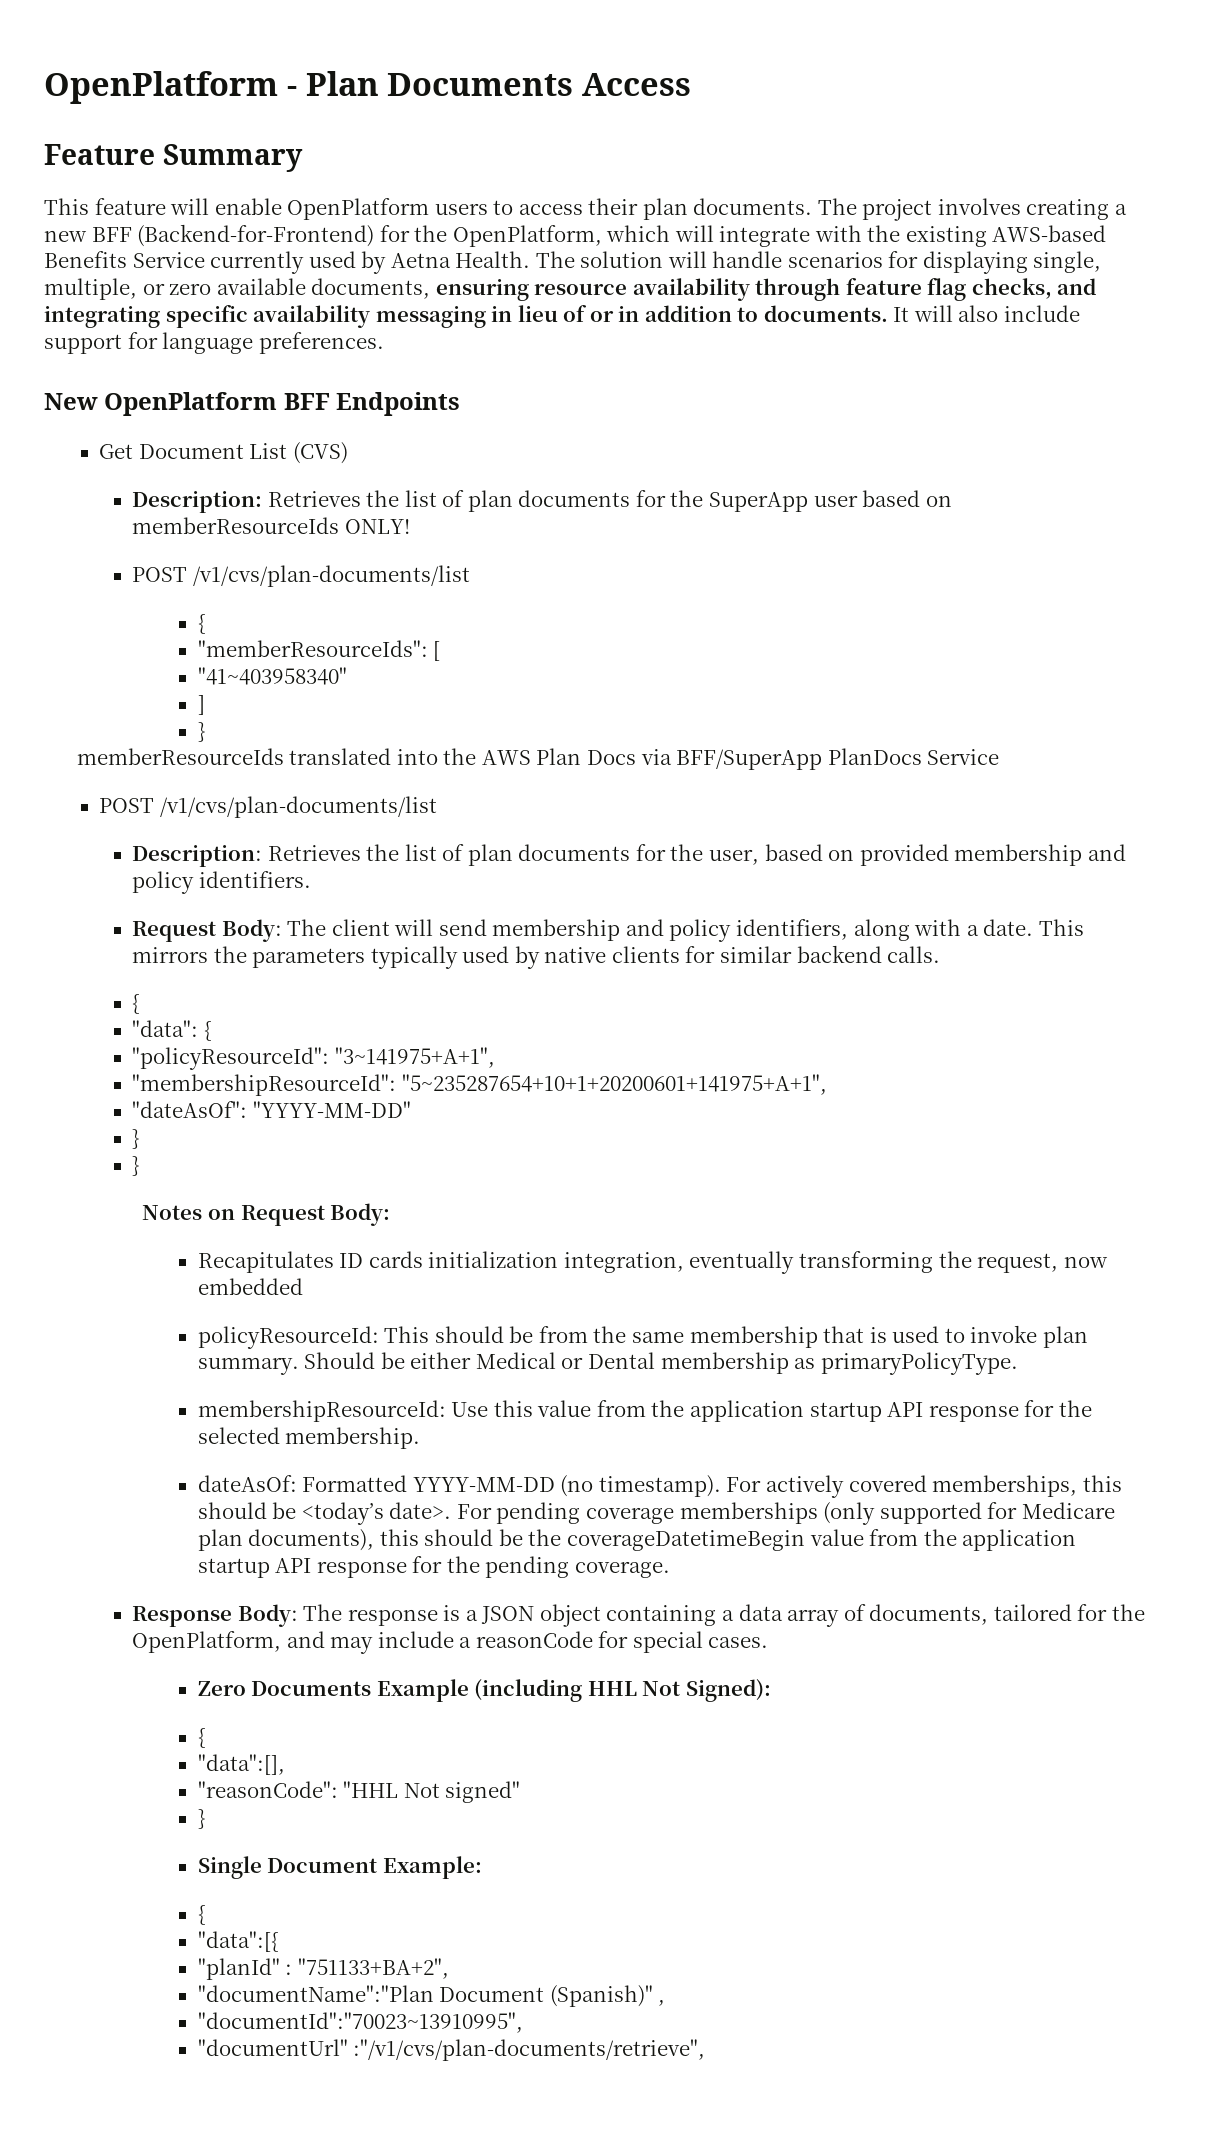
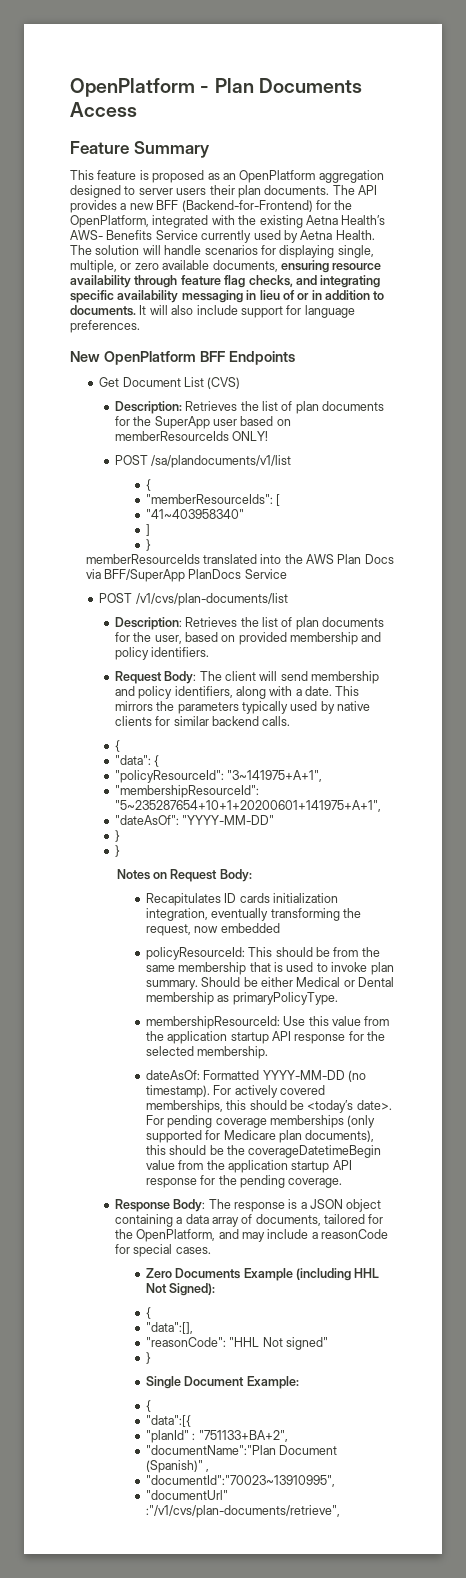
- This feature will enable OpenPlatform users to access their plan documents.
+ This feature is proposed as an OpenPlatform aggregation designed to server users their plan documents.
- The project involves creating a new BFF (Backend-for-Frontend) for the OpenPlatform, which will integrate with the existing AWS-based Benefits Service currently used by Aetna Health.
+ The API provides a new BFF (Backend-for-Frontend) for the OpenPlatform, integrated with the existing Aetna Health’s AWS- Benefits Service currently used by Aetna Health.
  Description: Retrieves the list of plan documents for the SuperApp user based on memberResourceIds ONLY!
- POST /v1/cvs/plan-documents/list
+ POST /sa/plandocuments/v1/list

